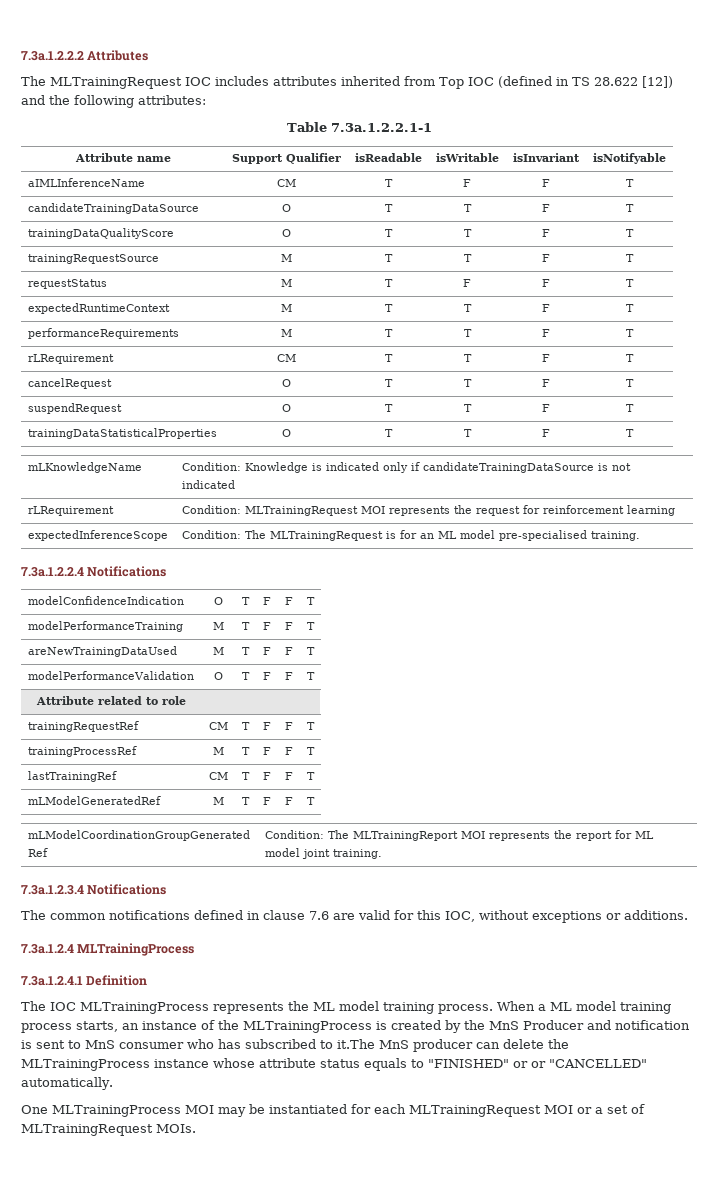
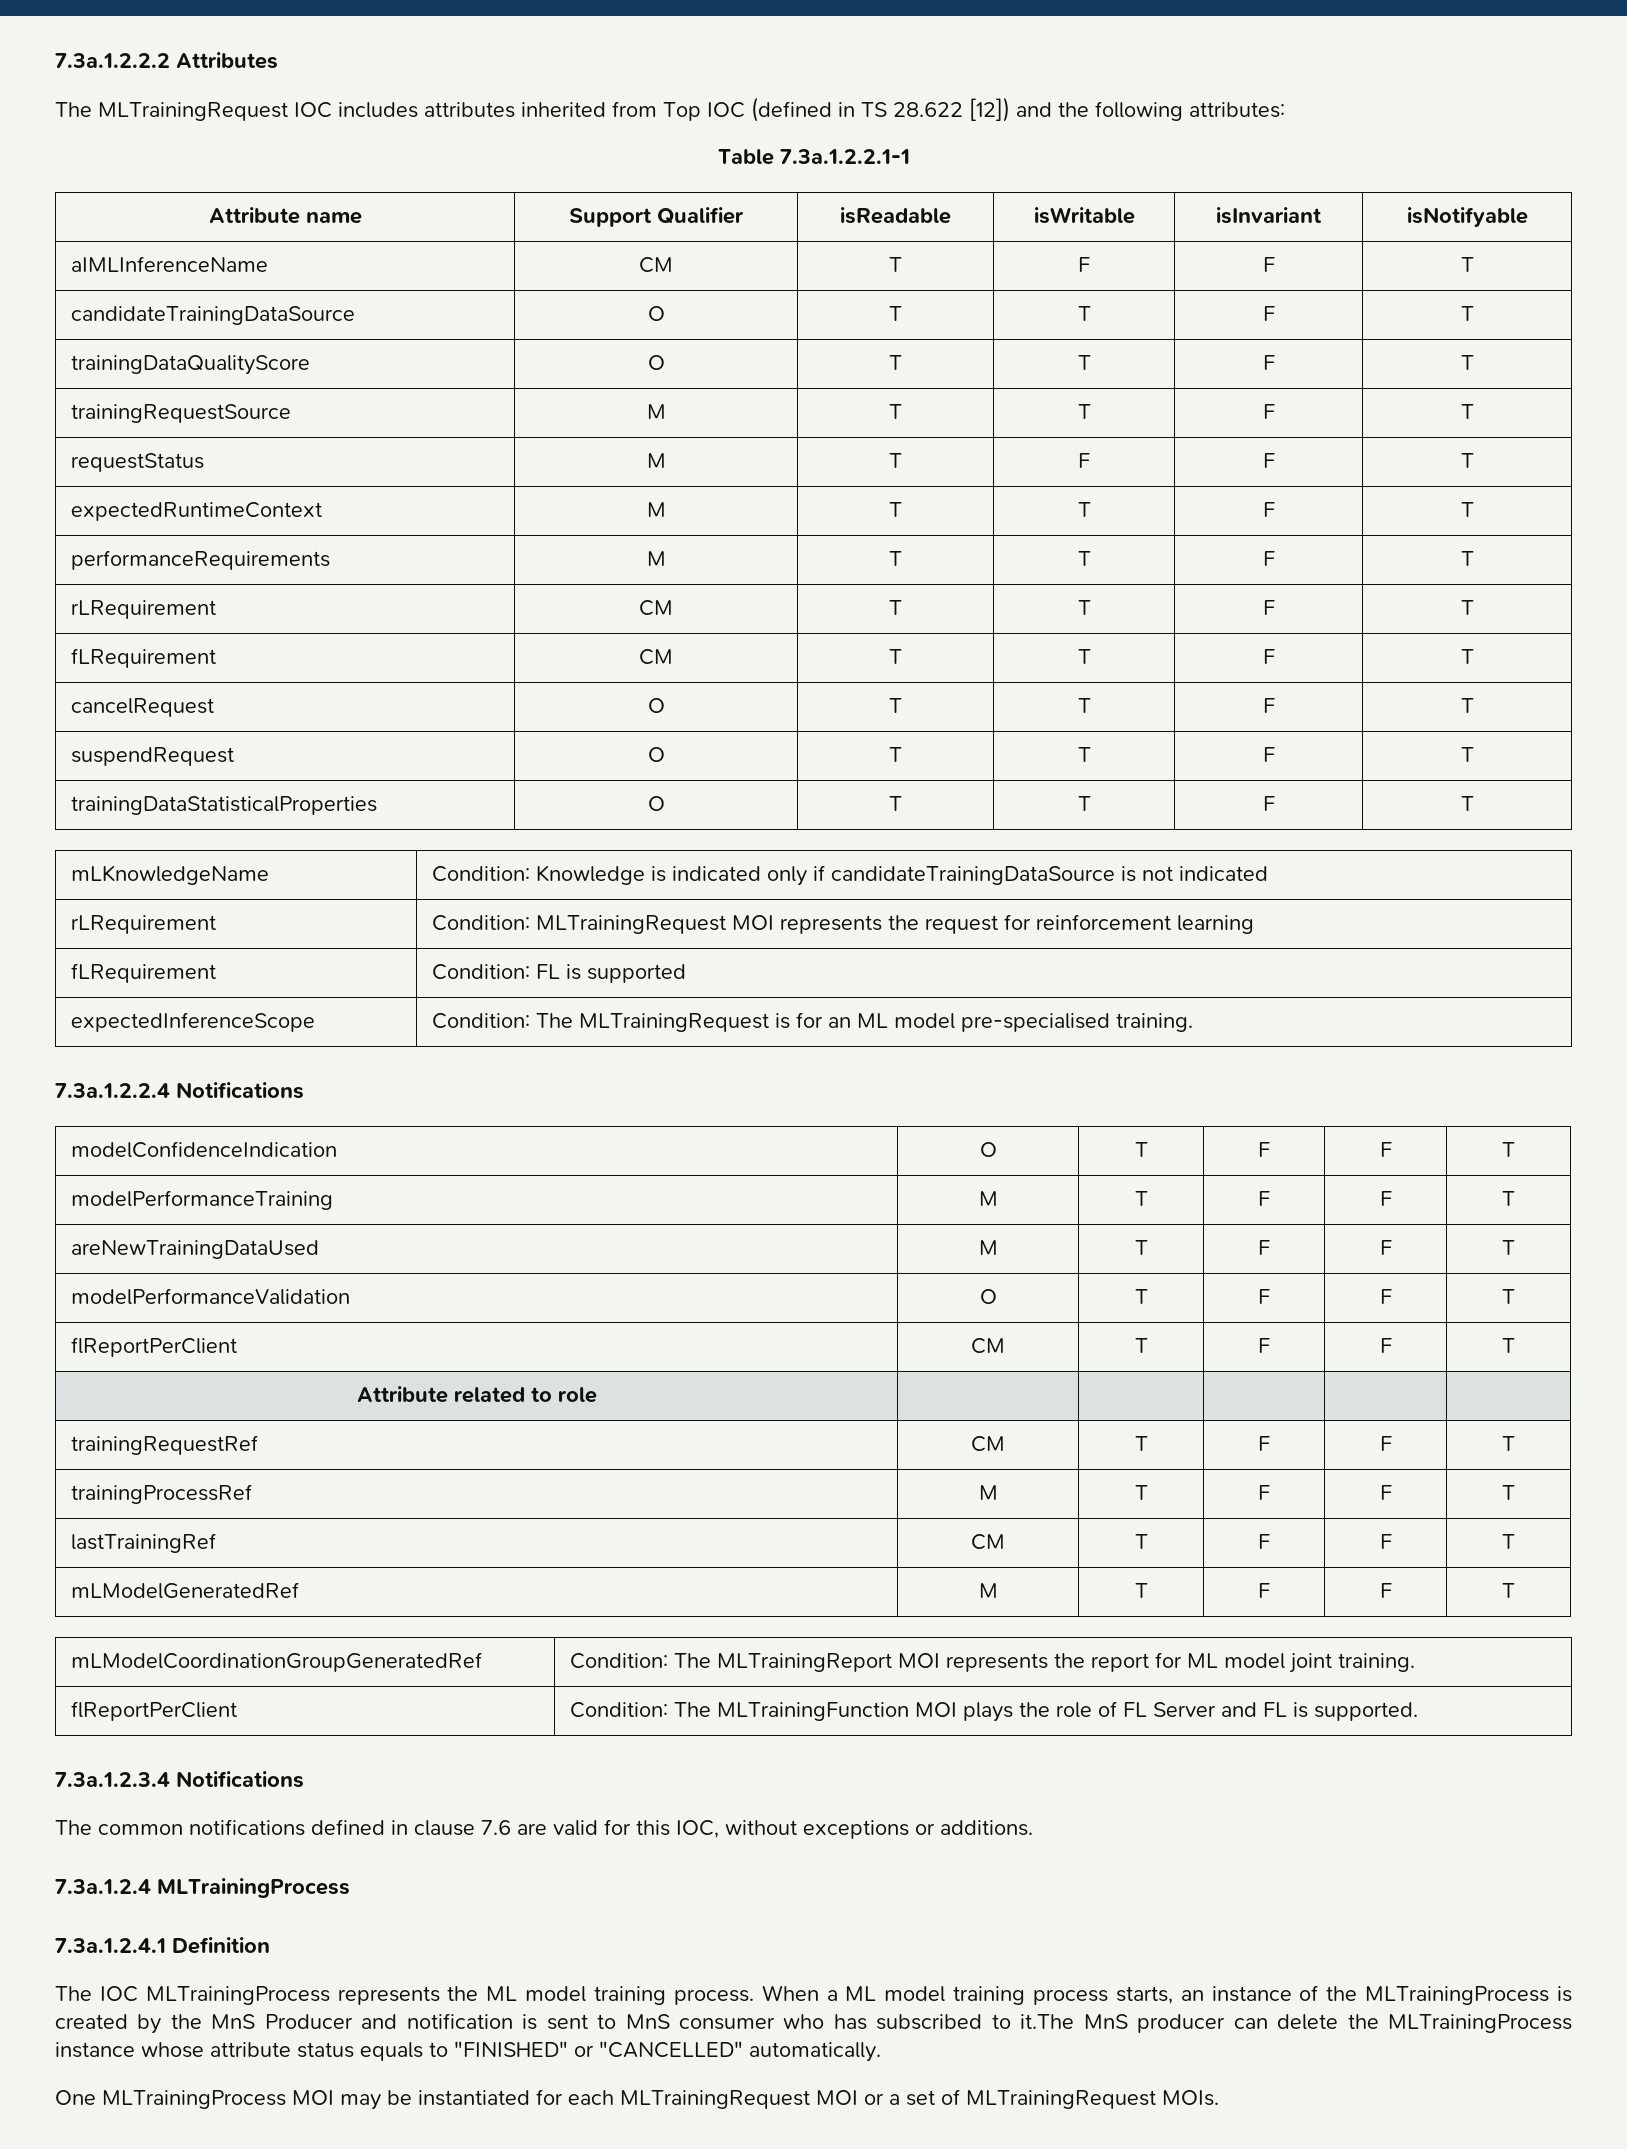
+ fLRequirement | CM | T | T | F | T
+ fLRequirement | Condition: FL is supported
+ flReportPerClient | CM | T | F | F | T
+ flReportPerClient | Condition: The MLTrainingFunction MOI plays the role of FL Server and FL is supported.
- When a ML model training process starts, an instance of the MLTrainingProcess is created by the MnS Producer and notification is sent to MnS consumer who has subscribed to it.The MnS producer can delete the MLTrainingProcess instance whose attribute status equals to "FINISHED" or or "CANCELLED" automatically.
+ When a ML model training process starts, an instance of the MLTrainingProcess is created by the MnS Producer and notification is sent to MnS consumer who has subscribed to it.The MnS producer can delete the MLTrainingProcess instance whose attribute status equals to "FINISHED" or "CANCELLED" automatically.

